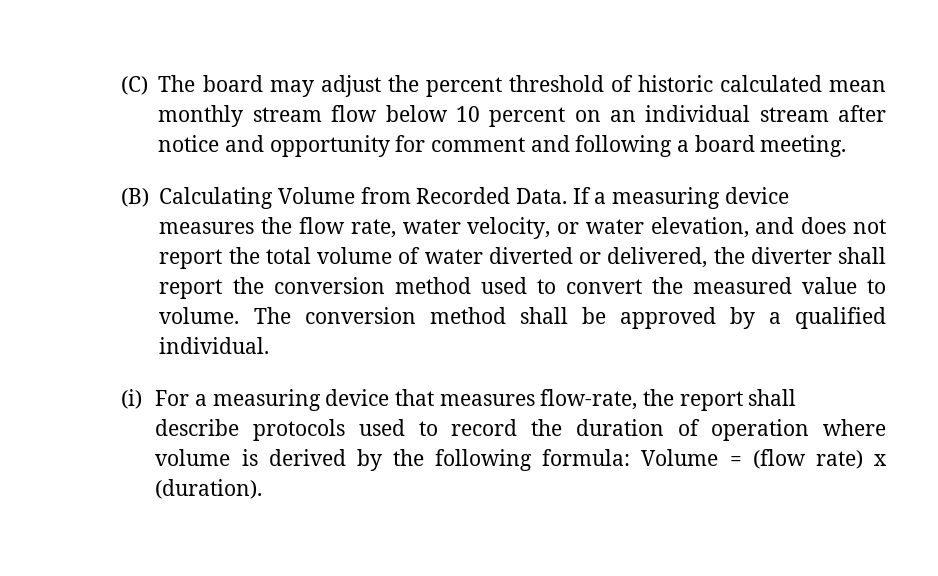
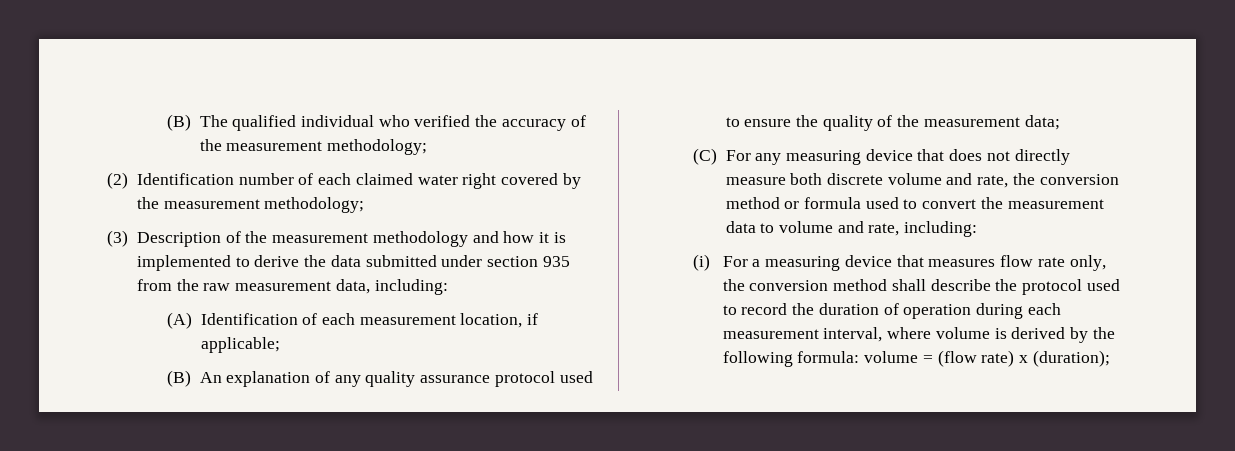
- (C) The board may adjust the percent threshold of historic calculated mean monthly stream flow below 10 percent on an individual stream after notice and opportunity for comment and following a board meeting.
- (B) Calculating Volume from Recorded Data. If a measuring device measures the flow rate, water velocity, or water elevation, and does not report the total volume of water diverted or delivered, the diverter shall report the conversion method used to convert the measured value to volume. The conversion method shall be approved by a qualified individual.
+ (B) The qualified individual who verified the accuracy of the measurement methodology;
+ (2) Identification number of each claimed water right covered by the measurement methodology;
+ (3) Description of the measurement methodology and how it is implemented to derive the data submitted under section 935 from the raw measurement data, including:
+ (A) Identification of each measurement location, if applicable;
+ (B) An explanation of any quality assurance protocol used to ensure the quality of the measurement data;
+ (C) For any measuring device that does not directly measure both discrete volume and rate, the conversion method or formula used to convert the measurement data to volume and rate, including:
- (i) For a measuring device that measures flow-rate, the report shall describe protocols used to record the duration of operation where volume is derived by the following formula: Volume = (flow rate) x (duration).
+ (i) For a measuring device that measures flow rate only, the conversion method shall describe the protocol used to record the duration of operation during each measurement interval, where volume is derived by the following formula: volume = (flow rate) x (duration);

